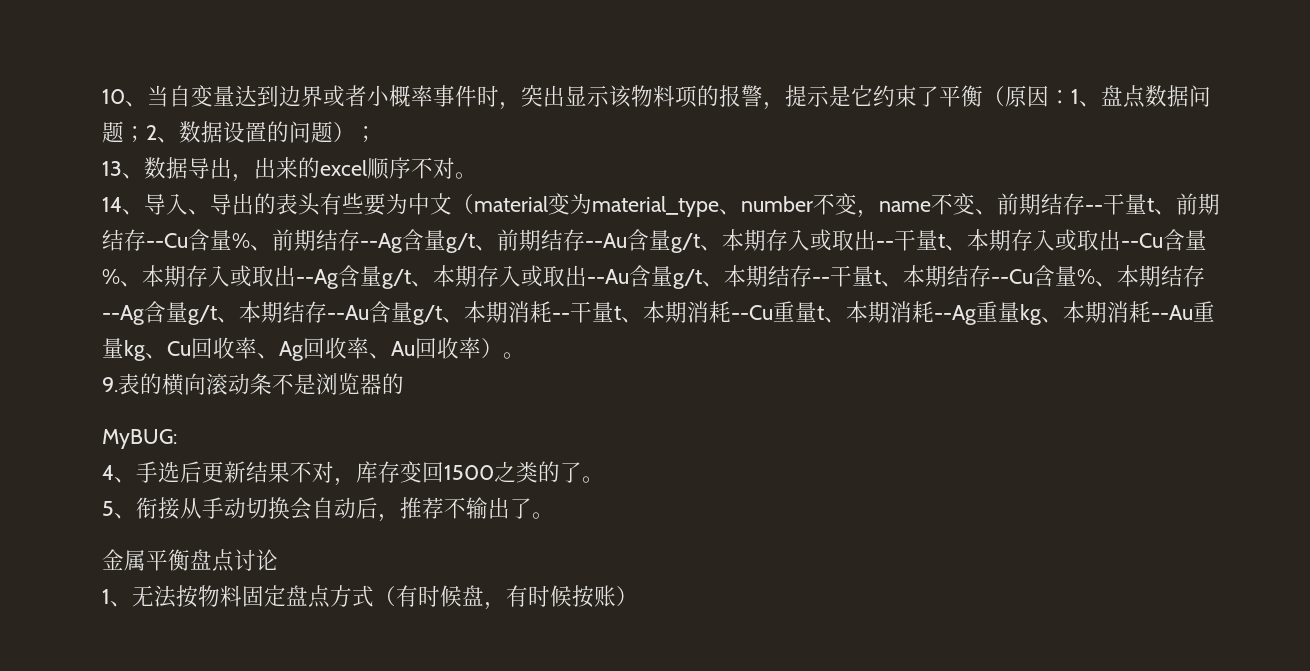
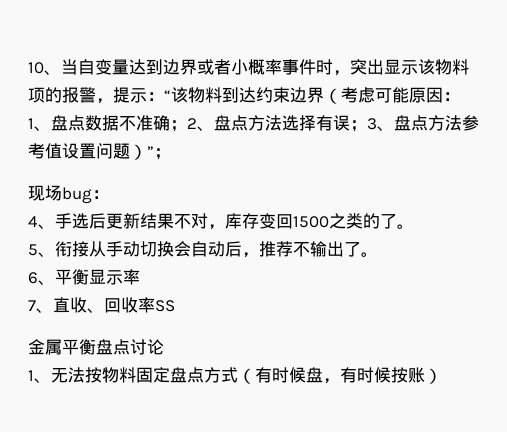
- 10、当自变量达到边界或者小概率事件时，突出显示该物料项的报警，提示是它约束了平衡（原因：1、盘点数据问题；2、数据设置的问题）；
- 13、数据导出，出来的excel顺序不对。
- 14、导入、导出的表头有些要为中文（material变为material_type、number不变，name不变、前期结存--干量t、前期结存--Cu含量%、前期结存--Ag含量g/t、前期结存--Au含量g/t、本期存入或取出--干量t、本期存入或取出--Cu含量%、本期存入或取出--Ag含量g/t、本期存入或取出--Au含量g/t、本期结存--干量t、本期结存--Cu含量%、本期结存--Ag含量g/t、本期结存--Au含量g/t、本期消耗--干量t、本期消耗--Cu重量t、本期消耗--Ag重量kg、本期消耗--Au重量kg、Cu回收率、Ag回收率、Au回收率）。
- 9.表的横向滚动条不是浏览器的
- MyBUG:
+ 10、当自变量达到边界或者小概率事件时，突出显示该物料项的报警，提示：“该物料到达约束边界（考虑可能原因：1、盘点数据不准确；2、盘点方法选择有误；3、盘点方法参考值设置问题）”；
+ 现场bug：
+ 6、平衡显示率
+ 7、直收、回收率SS

